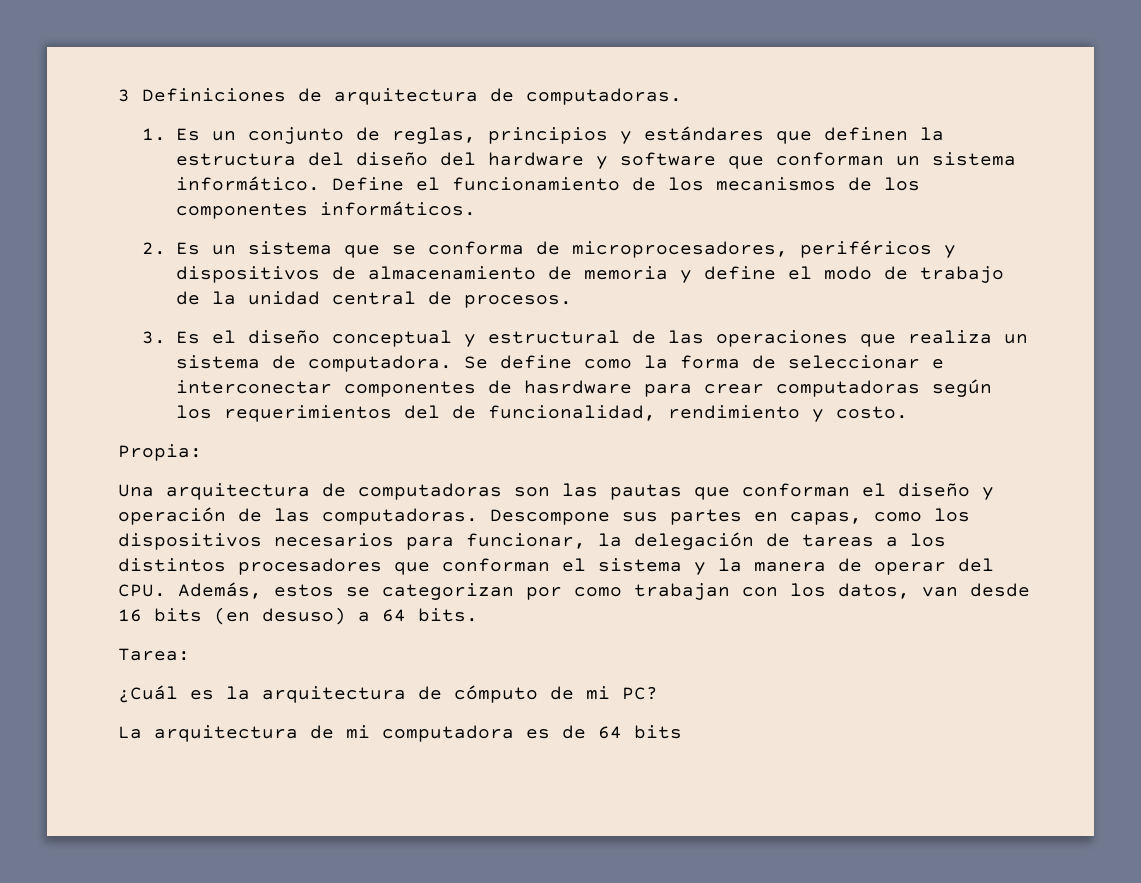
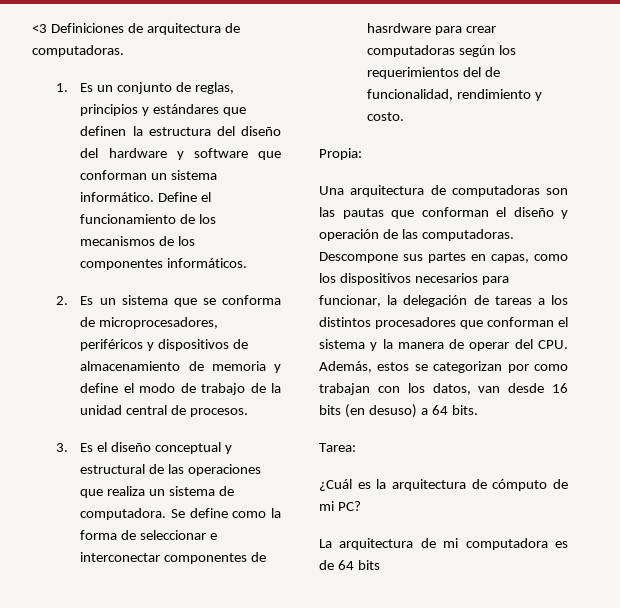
- 3 Definiciones de arquitectura de computadoras.
+ <3 Definiciones de arquitectura de computadoras.

